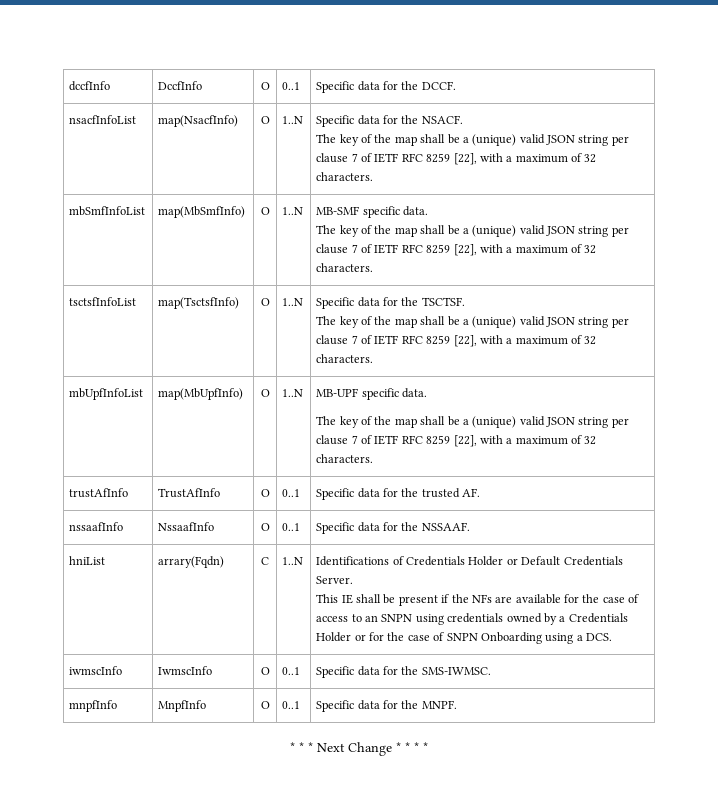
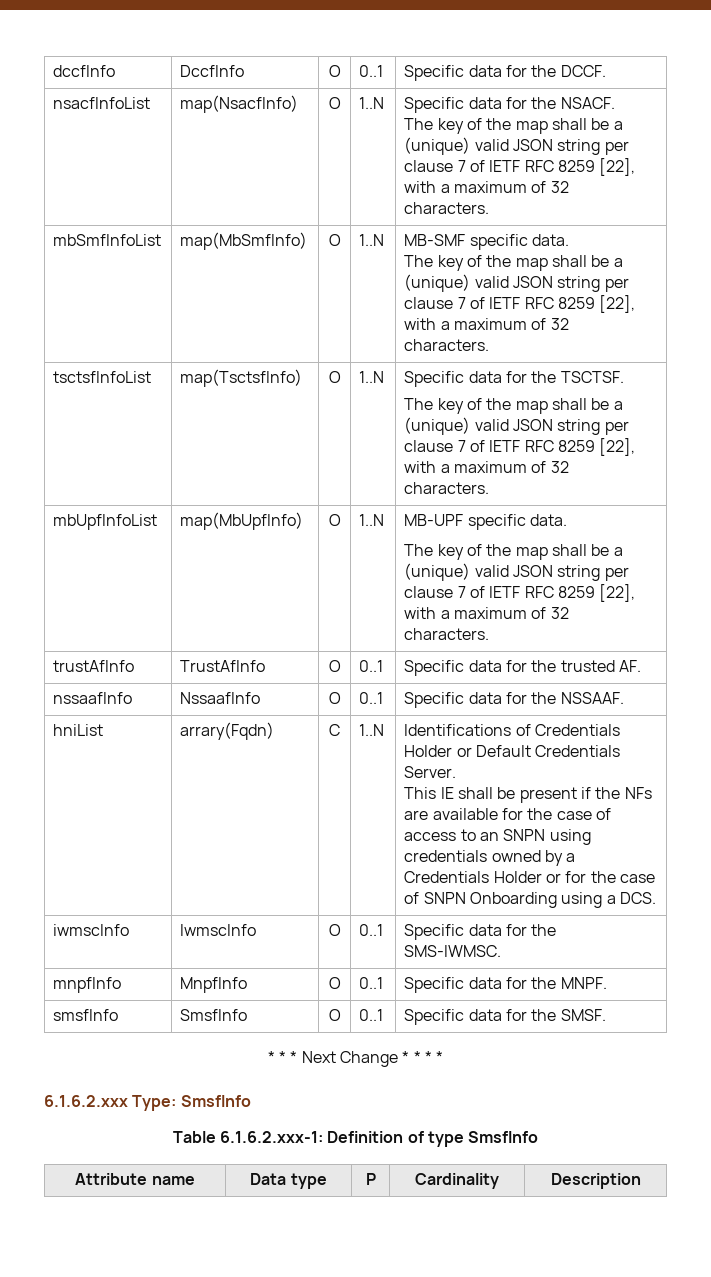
+ smsfInfo | SmsfInfo | O | 0..1 | Specific data for the SMSF.
+ 6.1.6.2.xxx Type: SmsfInfo
+ Table 6.1.6.2.xxx-1: Definition of type SmsfInfo
+ Attribute name | Data type | P | Cardinality | Description

